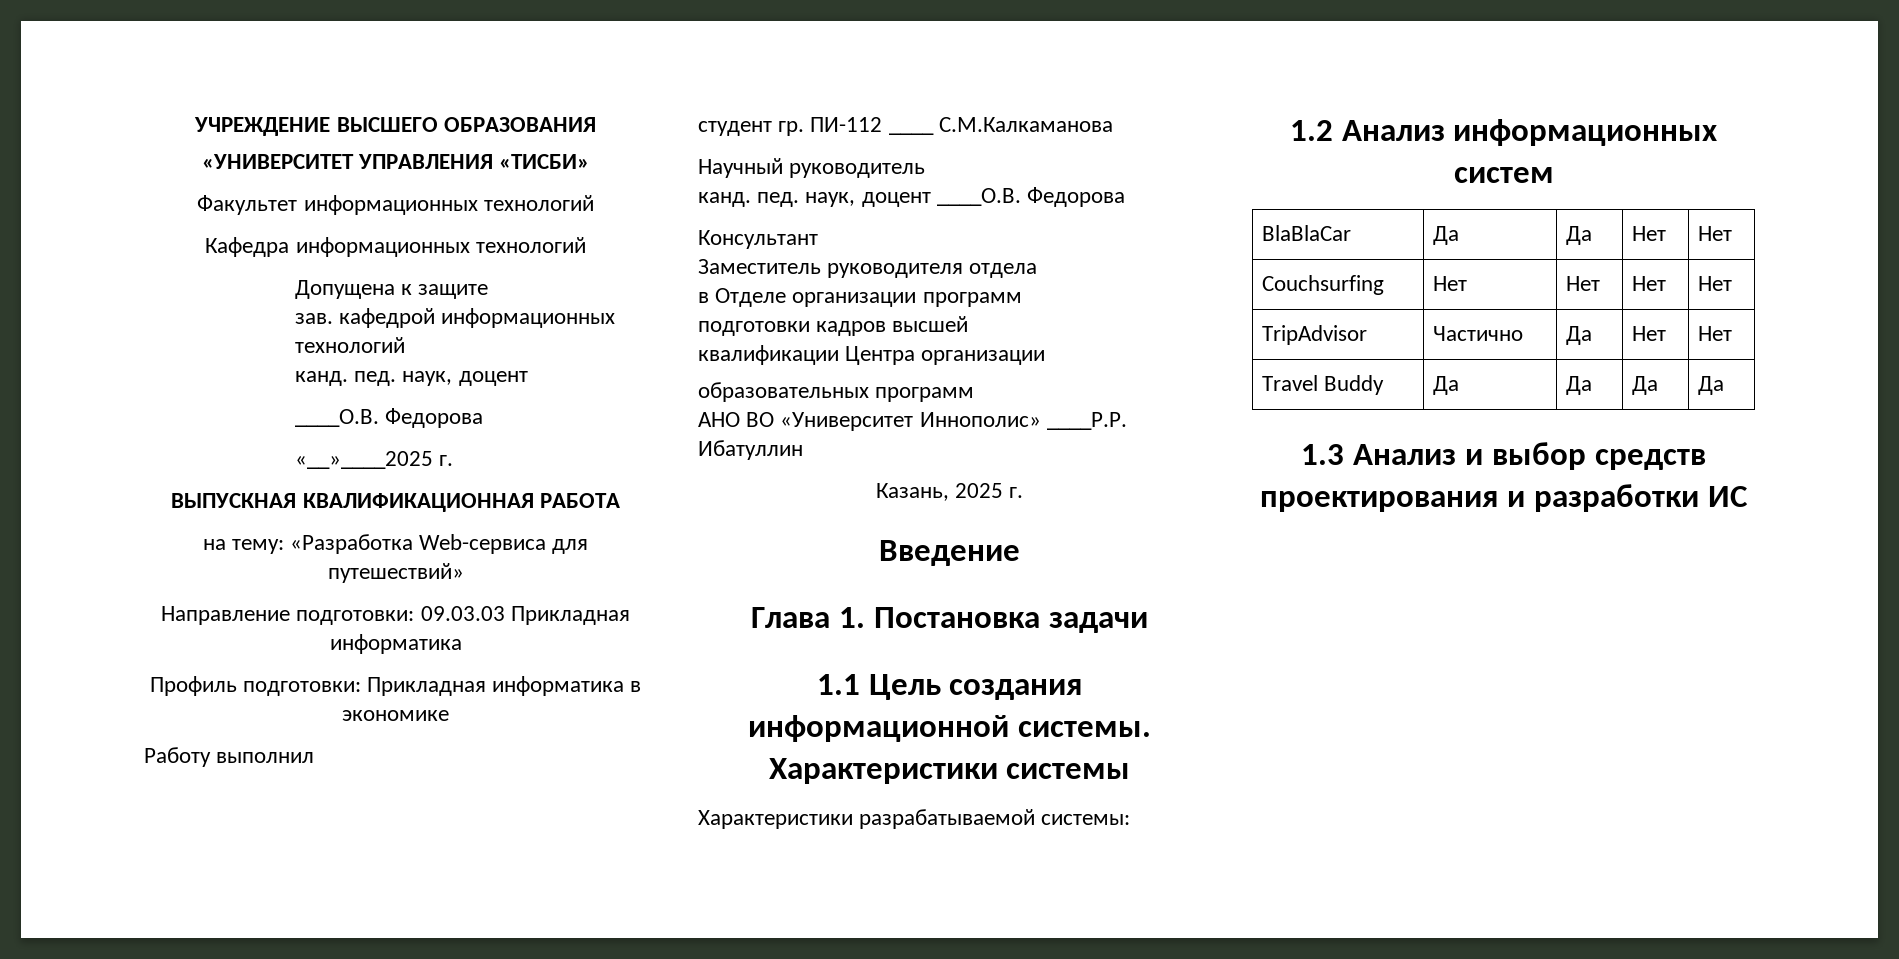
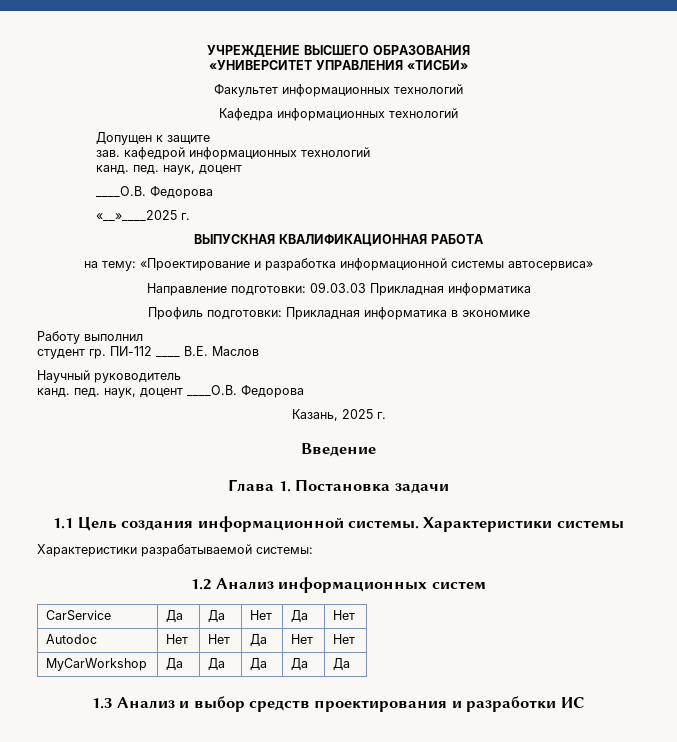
- Допущена к защите
+ Допущен к защите
- на тему: «Разработка Web-сервиса для путешествий»
+ на тему: «Проектирование и разработка информационной системы автосервиса»
- ПИ-112 ____ С.М.Калкаманова
+ ПИ-112 ____ В.Е. Маслов
- Консультант
- Заместитель руководителя отдела
- в Отделе организации программ
- подготовки кадров высшей
- квалификации Центра организации
- образовательных программ
- АНО ВО «Университет Иннополис» ____Р.Р. Ибатуллин
- BlaBlaCar | Да | Да | Нет | Нет
- Couchsurfing | Нет | Нет | Нет | Нет
- TripAdvisor | Частично | Да | Нет | Нет
- Travel Buddy | Да | Да | Да | Да
+ CarService | Да | Да | Нет | Да | Нет
+ Autodoc | Нет | Нет | Да | Нет | Нет
+ MyCarWorkshop | Да | Да | Да | Да | Да

